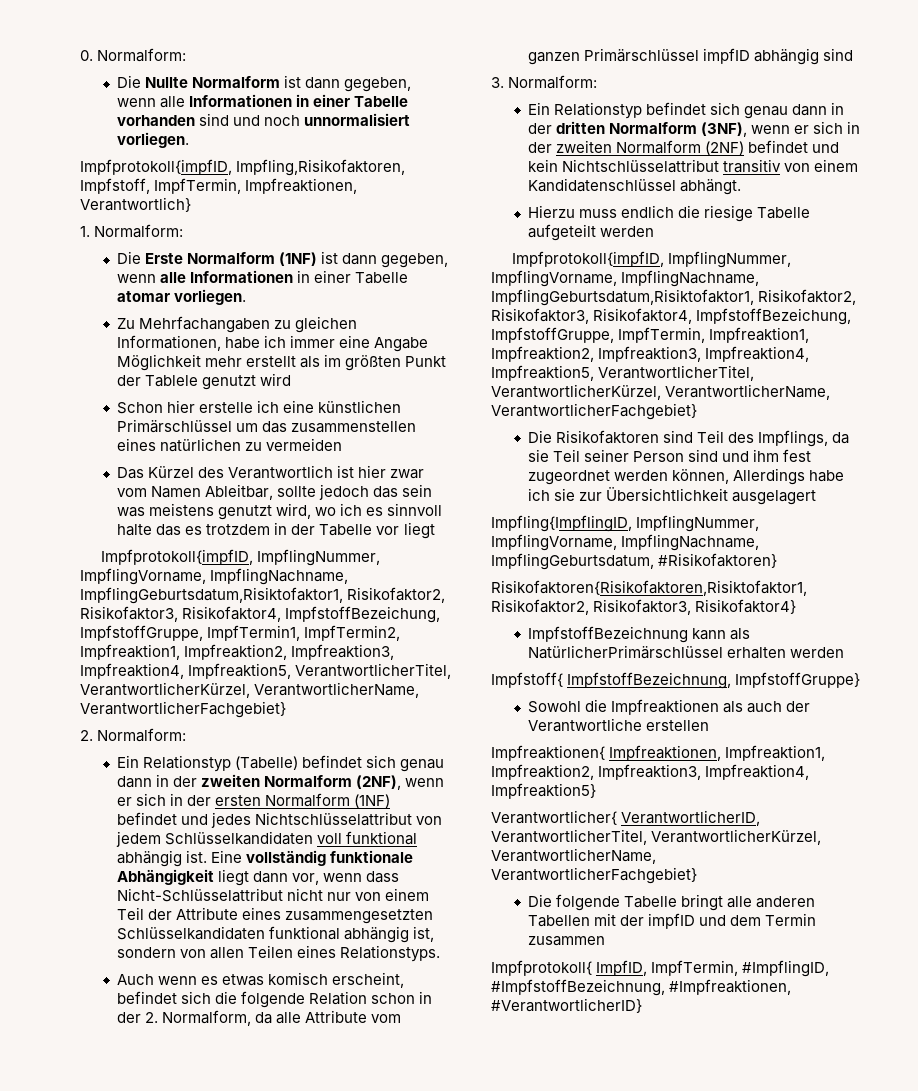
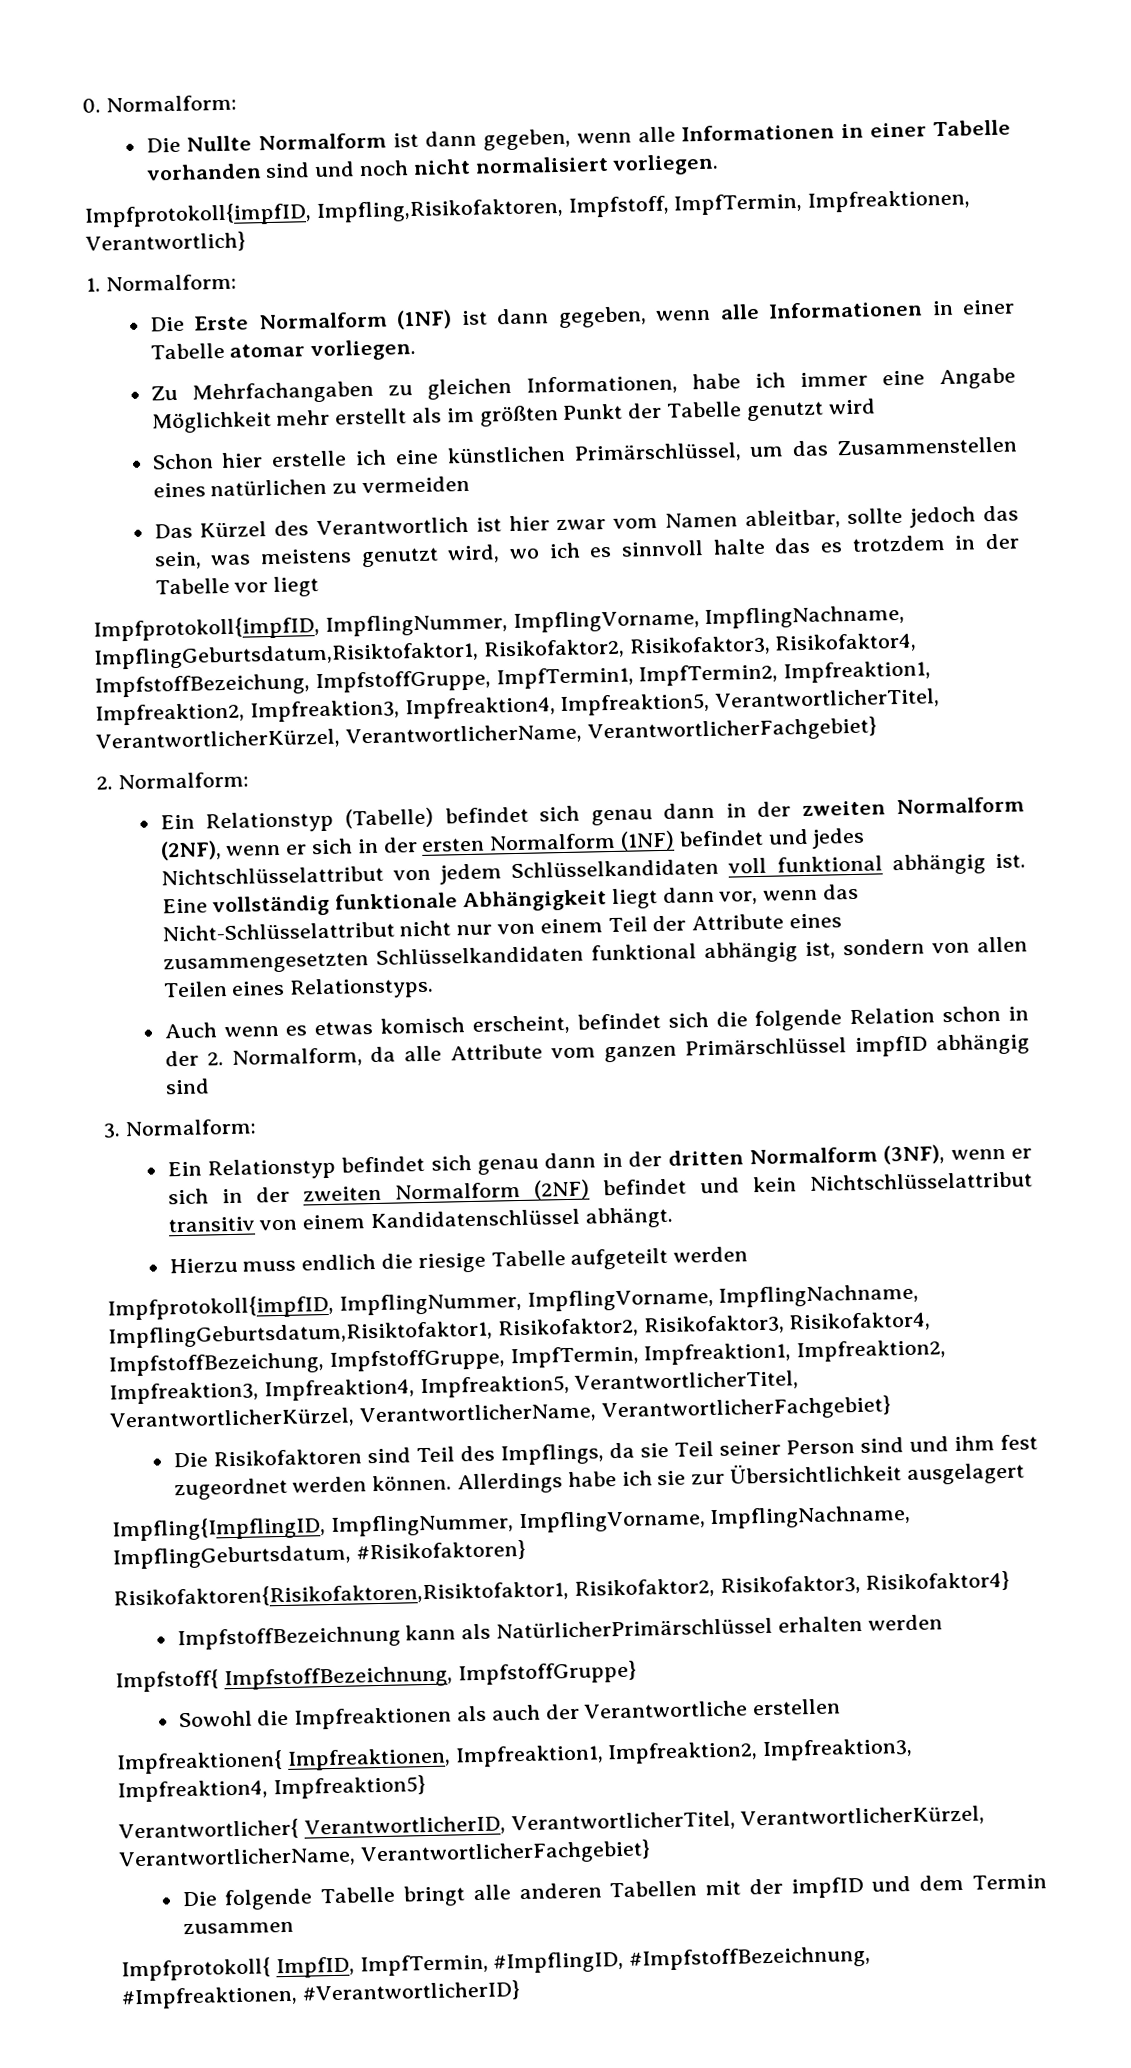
- Die Nullte Normalform ist dann gegeben, wenn alle Informationen in einer Tabelle vorhanden sind und noch unnormalisiert vorliegen.
+ Die Nullte Normalform ist dann gegeben, wenn alle Informationen in einer Tabelle vorhanden sind und noch nicht normalisiert vorliegen.
- Zu Mehrfachangaben zu gleichen Informationen, habe ich immer eine Angabe Möglichkeit mehr erstellt als im größten Punkt der Tablele genutzt wird
+ Zu Mehrfachangaben zu gleichen Informationen, habe ich immer eine Angabe Möglichkeit mehr erstellt als im größten Punkt der Tabelle genutzt wird
- Schon hier erstelle ich eine künstlichen Primärschlüssel um das zusammenstellen eines natürlichen zu vermeiden
+ Schon hier erstelle ich eine künstlichen Primärschlüssel, um das Zusammenstellen eines natürlichen zu vermeiden
- Das Kürzel des Verantwortlich ist hier zwar vom Namen Ableitbar, sollte jedoch das sein was meistens genutzt wird, wo ich es sinnvoll halte das es trotzdem in der Tabelle vor liegt
+ Das Kürzel des Verantwortlich ist hier zwar vom Namen ableitbar, sollte jedoch das sein, was meistens genutzt wird, wo ich es sinnvoll halte das es trotzdem in der Tabelle vor liegt
- Eine vollständig funktionale Abhängigkeit liegt dann vor, wenn dass Nicht-Schlüsselattribut nicht nur von einem Teil der Attribute eines zusammengesetzten Schlüsselkandidaten funktional abhängig ist, sondern von allen Teilen eines Relationstyps.
+ Eine vollständig funktionale Abhängigkeit liegt dann vor, wenn das Nicht-Schlüsselattribut nicht nur von einem Teil der Attribute eines zusammengesetzten Schlüsselkandidaten funktional abhängig ist, sondern von allen Teilen eines Relationstyps.
- Die Risikofaktoren sind Teil des Impflings, da sie Teil seiner Person sind und ihm fest zugeordnet werden können, Allerdings habe ich sie zur Übersichtlichkeit ausgelagert
+ Die Risikofaktoren sind Teil des Impflings, da sie Teil seiner Person sind und ihm fest zugeordnet werden können. Allerdings habe ich sie zur Übersichtlichkeit ausgelagert

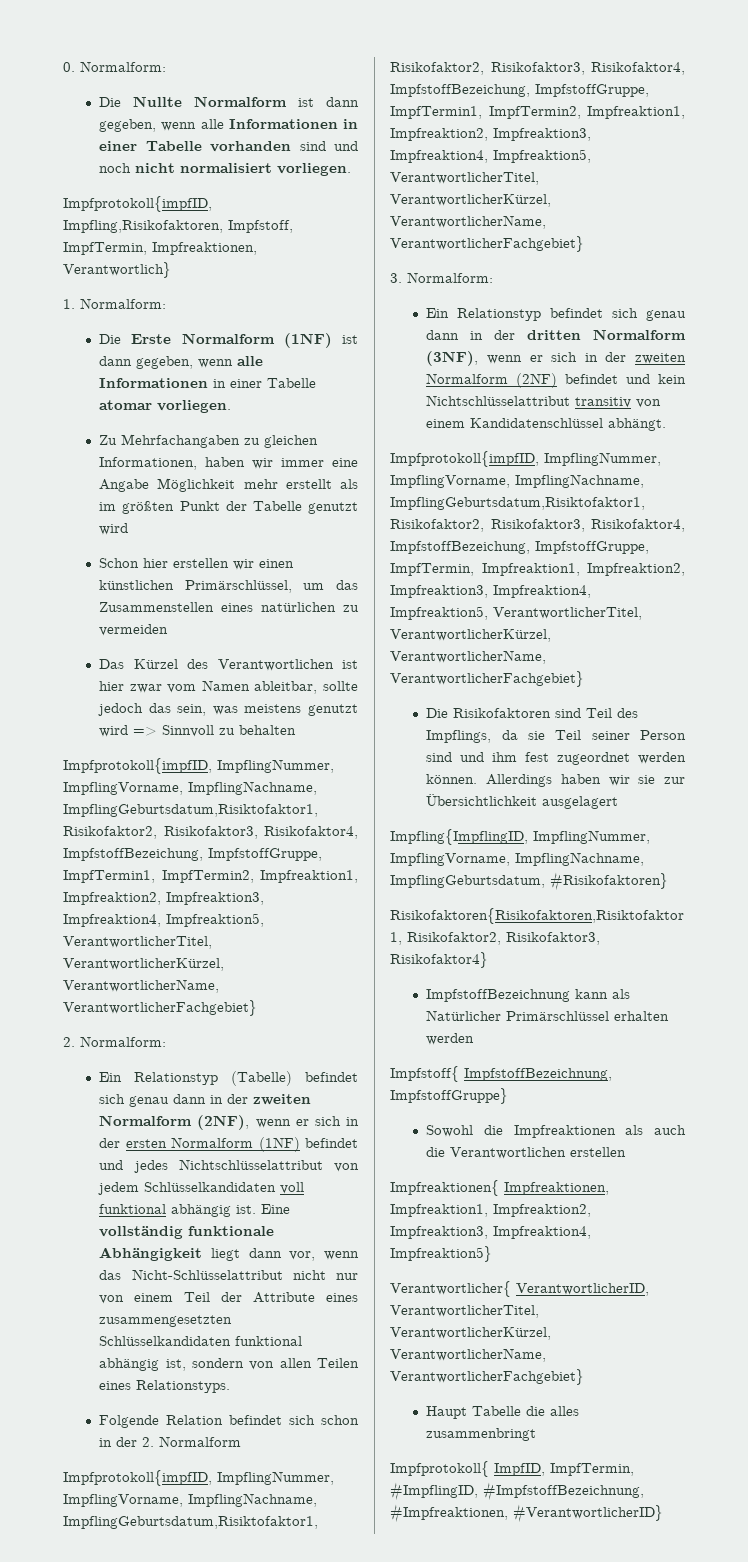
- Zu Mehrfachangaben zu gleichen Informationen, habe ich immer eine Angabe Möglichkeit mehr erstellt als im größten Punkt der Tabelle genutzt wird
+ Zu Mehrfachangaben zu gleichen Informationen, haben wir immer eine Angabe Möglichkeit mehr erstellt als im größten Punkt der Tabelle genutzt wird
- Schon hier erstelle ich eine künstlichen Primärschlüssel, um das Zusammenstellen eines natürlichen zu vermeiden
+ Schon hier erstellen wir einen künstlichen Primärschlüssel, um das Zusammenstellen eines natürlichen zu vermeiden
- Das Kürzel des Verantwortlich ist hier zwar vom Namen ableitbar, sollte jedoch das sein, was meistens genutzt wird, wo ich es sinnvoll halte das es trotzdem in der Tabelle vor liegt
+ Das Kürzel des Verantwortlichen ist hier zwar vom Namen ableitbar, sollte jedoch das sein, was meistens genutzt wird => Sinnvoll zu behalten
- Auch wenn es etwas komisch erscheint, befindet sich die folgende Relation schon in der 2. Normalform, da alle Attribute vom ganzen Primärschlüssel impfID abhängig sind
+ Folgende Relation befindet sich schon in der 2. Normalform
+ Impfprotokoll{impfID, ImpflingNummer, ImpflingVorname, ImpflingNachname, ImpflingGeburtsdatum,Risiktofaktor1, Risikofaktor2, Risikofaktor3, Risikofaktor4, ImpfstoffBezeichung, ImpfstoffGruppe, ImpfTermin1, ImpfTermin2, Impfreaktion1, Impfreaktion2, Impfreaktion3, Impfreaktion4, Impfreaktion5, VerantwortlicherTitel, VerantwortlicherKürzel, VerantwortlicherName, VerantwortlicherFachgebiet}
- Hierzu muss endlich die riesige Tabelle aufgeteilt werden
- Allerdings habe ich sie zur Übersichtlichkeit ausgelagert
+ Allerdings haben wir sie zur Übersichtlichkeit ausgelagert
- ImpfstoffBezeichnung kann als NatürlicherPrimärschlüssel erhalten werden
+ ImpfstoffBezeichnung kann als Natürlicher Primärschlüssel erhalten werden
- Sowohl die Impfreaktionen als auch der Verantwortliche erstellen
+ Sowohl die Impfreaktionen als auch die Verantwortlichen erstellen
- Die folgende Tabelle bringt alle anderen Tabellen mit der impfID und dem Termin zusammen
+ Haupt Tabelle die alles zusammenbringt

